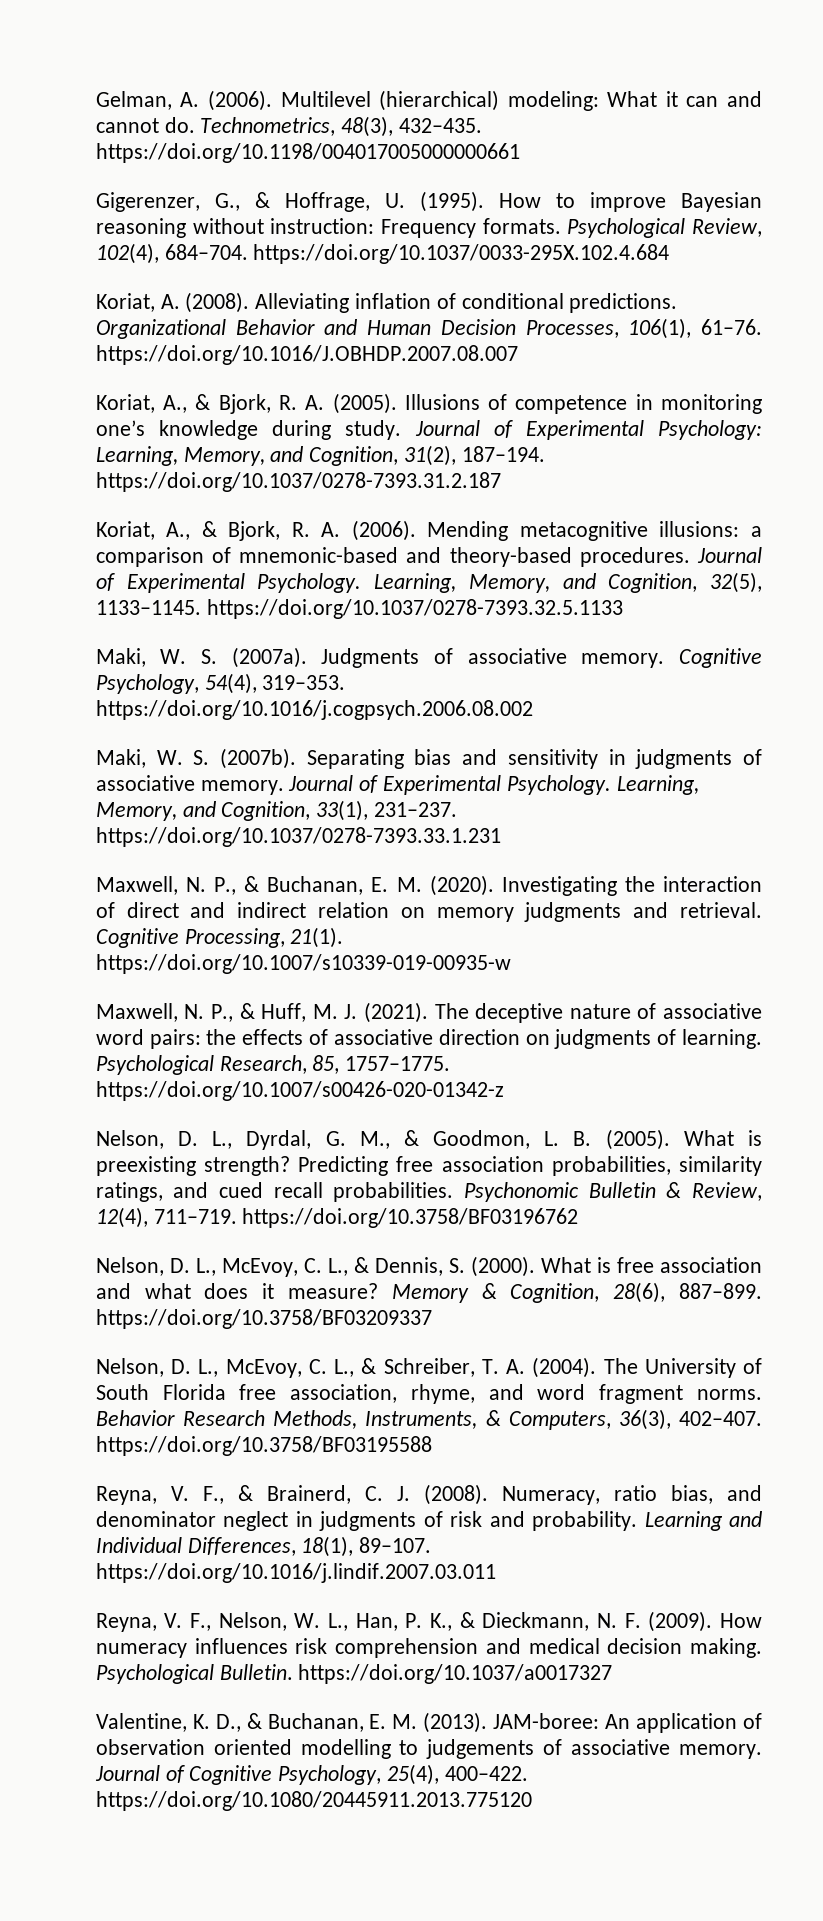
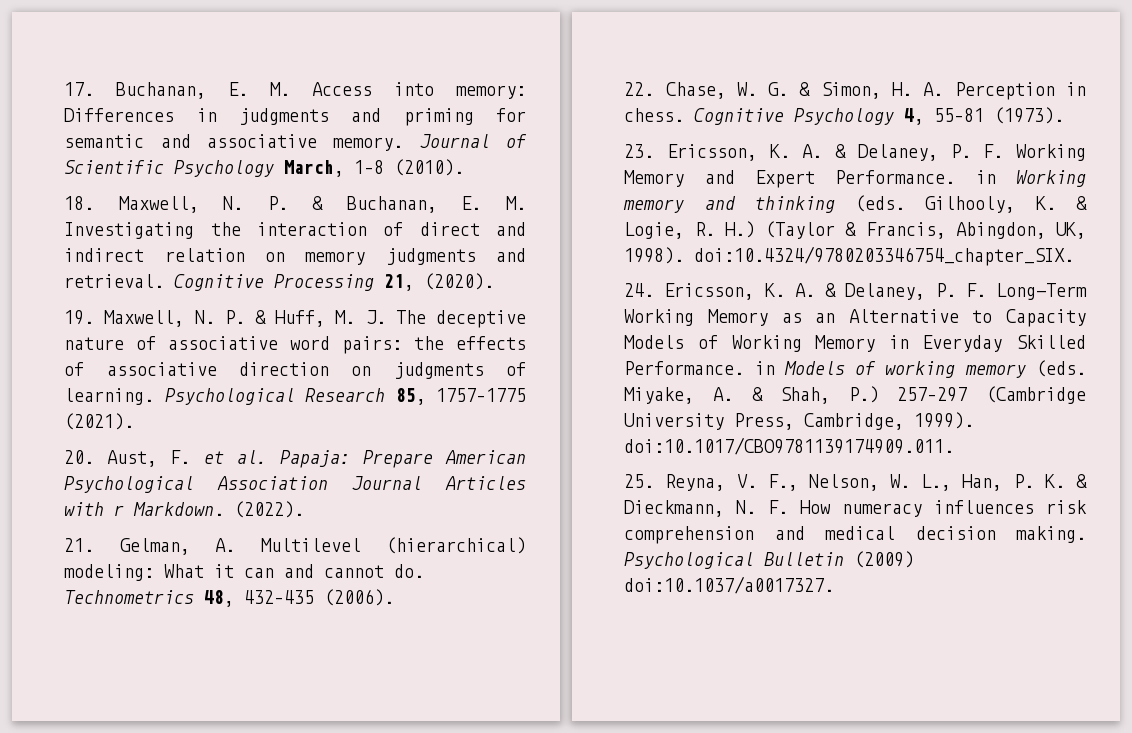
- Gelman, A. (2006). Multilevel (hierarchical) modeling: What it can and cannot do. Technometrics, 48(3), 432–435. https://doi.org/10.1198/004017005000000661
- Gigerenzer, G., & Hoffrage, U. (1995). How to improve Bayesian reasoning without instruction: Frequency formats. Psychological Review, 102(4), 684–704. https://doi.org/10.1037/0033-295X.102.4.684
- Koriat, A. (2008). Alleviating inflation of conditional predictions. Organizational Behavior and Human Decision Processes, 106(1), 61–76. https://doi.org/10.1016/J.OBHDP.2007.08.007
- Koriat, A., & Bjork, R. A. (2005). Illusions of competence in monitoring one’s knowledge during study. Journal of Experimental Psychology: Learning, Memory, and Cognition, 31(2), 187–194. https://doi.org/10.1037/0278-7393.31.2.187
- Koriat, A., & Bjork, R. A. (2006). Mending metacognitive illusions: a comparison of mnemonic-based and theory-based procedures. Journal of Experimental Psychology. Learning, Memory, and Cognition, 32(5), 1133–1145. https://doi.org/10.1037/0278-7393.32.5.1133
- Maki, W. S. (2007a). Judgments of associative memory. Cognitive Psychology, 54(4), 319–353. https://doi.org/10.1016/j.cogpsych.2006.08.002
- Maki, W. S. (2007b). Separating bias and sensitivity in judgments of associative memory. Journal of Experimental Psychology. Learning, Memory, and Cognition, 33(1), 231–237. https://doi.org/10.1037/0278-7393.33.1.231
- Maxwell, N. P., & Buchanan, E. M. (2020). Investigating the interaction of direct and indirect relation on memory judgments and retrieval.
+ 17. Buchanan, E. M. Access into memory: Differences in judgments and priming for semantic and associative memory. Journal of Scientific Psychology March, 1–8 (2010).
+ 18. Maxwell, N. P. & Buchanan, E. M. Investigating the interaction of direct and indirect relation on memory judgments and retrieval.
- Cognitive Processing, 21(1). https://doi.org/10.1007/s10339-019-00935-w
- Maxwell, N. P., & Huff, M. J. (2021). The deceptive nature of associative word pairs: the effects of associative direction on judgments of learning.
+ Cognitive Processing 21, (2020).
+ 19. Maxwell, N. P. & Huff, M. J. The deceptive nature of associative word pairs: the effects of associative direction on judgments of learning.
- Psychological Research, 85, 1757–1775. https://doi.org/10.1007/s00426-020-01342-z
- Nelson, D. L., Dyrdal, G. M., & Goodmon, L. B. (2005). What is preexisting strength? Predicting free association probabilities, similarity ratings, and cued recall probabilities. Psychonomic Bulletin & Review, 12(4), 711–719. https://doi.org/10.3758/BF03196762
- Nelson, D. L., McEvoy, C. L., & Dennis, S. (2000). What is free association and what does it measure? Memory & Cognition, 28(6), 887–899. https://doi.org/10.3758/BF03209337
- Nelson, D. L., McEvoy, C. L., & Schreiber, T. A. (2004). The University of South Florida free association, rhyme, and word fragment norms. Behavior Research Methods, Instruments, & Computers, 36(3), 402–407. https://doi.org/10.3758/BF03195588
- Reyna, V. F., & Brainerd, C. J. (2008). Numeracy, ratio bias, and denominator neglect in judgments of risk and probability. Learning and Individual Differences, 18(1), 89–107. https://doi.org/10.1016/j.lindif.2007.03.011
- Reyna, V. F., Nelson, W. L., Han, P. K., & Dieckmann, N. F. (2009). How numeracy influences risk comprehension and medical decision making.
+ Psychological Research 85, 1757–1775 (2021).
+ 20. Aust, F. et al. Papaja: Prepare American Psychological Association Journal Articles with r Markdown. (2022).
+ 21. Gelman, A. Multilevel (hierarchical) modeling: What it can and cannot do. Technometrics 48, 432–435 (2006).
+ 22. Chase, W. G. & Simon, H. A. Perception in chess. Cognitive Psychology 4, 55–81 (1973).
+ 23. Ericsson, K. A. & Delaney, P. F. Working Memory and Expert Performance. in Working memory and thinking (eds. Gilhooly, K. & Logie, R. H.) (Taylor & Francis, Abingdon, UK, 1998). doi:10.4324/9780203346754_chapter_SIX.
+ 24. Ericsson, K. A. & Delaney, P. F. Long-Term Working Memory as an Alternative to Capacity Models of Working Memory in Everyday Skilled Performance. in Models of working memory (eds. Miyake, A. & Shah, P.) 257–297 (Cambridge University Press, Cambridge, 1999). doi:10.1017/CBO9781139174909.011.
+ 25. Reyna, V. F., Nelson, W. L., Han, P. K. & Dieckmann, N. F. How numeracy influences risk comprehension and medical decision making.
- Psychological Bulletin. https://doi.org/10.1037/a0017327
- Valentine, K. D., & Buchanan, E. M. (2013). JAM-boree: An application of observation oriented modelling to judgements of associative memory. Journal of Cognitive Psychology, 25(4), 400–422. https://doi.org/10.1080/20445911.2013.775120
+ Psychological Bulletin (2009) doi:10.1037/a0017327.

